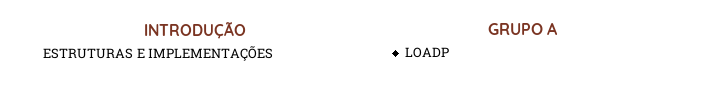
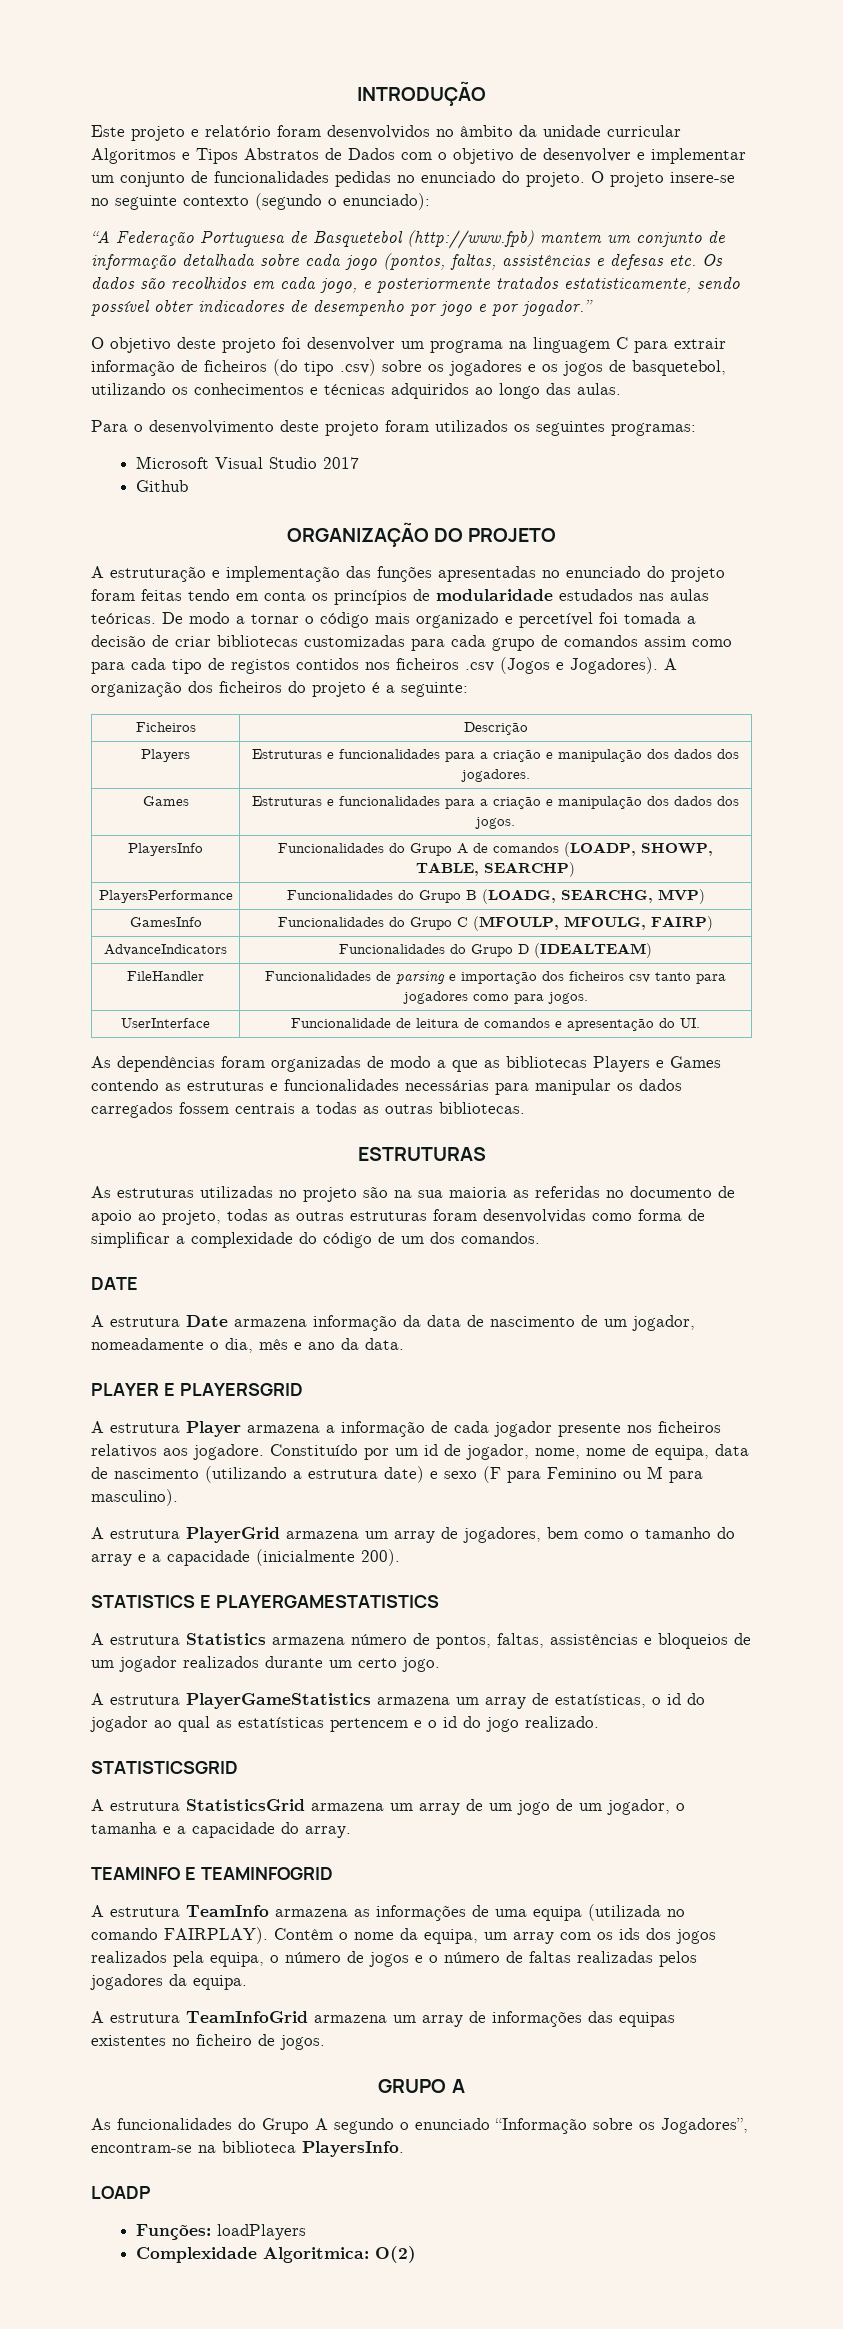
- ESTRUTURAS E IMPLEMENTAÇÕES
+ Este projeto e relatório foram desenvolvidos no âmbito da unidade curricular Algoritmos e Tipos Abstratos de Dados com o objetivo de desenvolver e implementar um conjunto de funcionalidades pedidas no enunciado do projeto. O projeto insere-se no seguinte contexto (segundo o enunciado):
+ “A Federação Portuguesa de Basquetebol (http://www.fpb) mantem um conjunto de informação detalhada sobre cada jogo (pontos, faltas, assistências e defesas etc. Os dados são recolhidos em cada jogo, e posteriormente tratados estatisticamente, sendo possível obter indicadores de desempenho por jogo e por jogador.”
+ O objetivo deste projeto foi desenvolver um programa na linguagem C para extrair informação de ficheiros (do tipo .csv) sobre os jogadores e os jogos de basquetebol, utilizando os conhecimentos e técnicas adquiridos ao longo das aulas.
+ Para o desenvolvimento deste projeto foram utilizados os seguintes programas:
+ Microsoft Visual Studio 2017
+ Github
+ ORGANIZAÇÃO DO PROJETO
+ A estruturação e implementação das funções apresentadas no enunciado do projeto foram feitas tendo em conta os princípios de modularidade estudados nas aulas teóricas. De modo a tornar o código mais organizado e percetível foi tomada a decisão de criar bibliotecas customizadas para cada grupo de comandos assim como para cada tipo de registos contidos nos ficheiros .csv (Jogos e Jogadores). A organização dos ficheiros do projeto é a seguinte:
+ Ficheiros | Descrição
+ Players | Estruturas e funcionalidades para a criação e manipulação dos dados dos jogadores.
+ Games | Estruturas e funcionalidades para a criação e manipulação dos dados dos jogos.
+ PlayersInfo | Funcionalidades do Grupo A de comandos (LOADP, SHOWP, TABLE, SEARCHP)
+ PlayersPerformance | Funcionalidades do Grupo B (LOADG, SEARCHG, MVP)
+ GamesInfo | Funcionalidades do Grupo C (MFOULP, MFOULG, FAIRP)
+ AdvanceIndicators | Funcionalidades do Grupo D (IDEALTEAM)
+ FileHandler | Funcionalidades de parsing e importação dos ficheiros csv tanto para jogadores como para jogos.
+ UserInterface | Funcionalidade de leitura de comandos e apresentação do UI.
+ As dependências foram organizadas de modo a que as bibliotecas Players e Games contendo as estruturas e funcionalidades necessárias para manipular os dados carregados fossem centrais a todas as outras bibliotecas.
+ ESTRUTURAS
+ As estruturas utilizadas no projeto são na sua maioria as referidas no documento de apoio ao projeto, todas as outras estruturas foram desenvolvidas como forma de simplificar a complexidade do código de um dos comandos.
+ DATE
+ A estrutura Date armazena informação da data de nascimento de um jogador, nomeadamente o dia, mês e ano da data.
+ PLAYER E PLAYERSGRID
+ A estrutura Player armazena a informação de cada jogador presente nos ficheiros relativos aos jogadore. Constituído por um id de jogador, nome, nome de equipa, data de nascimento (utilizando a estrutura date) e sexo (F para Feminino ou M para masculino).
+ A estrutura PlayerGrid armazena um array de jogadores, bem como o tamanho do array e a capacidade (inicialmente 200).
+ STATISTICS E PLAYERGAMESTATISTICS
+ A estrutura Statistics armazena número de pontos, faltas, assistências e bloqueios de um jogador realizados durante um certo jogo.
+ A estrutura PlayerGameStatistics armazena um array de estatísticas, o id do jogador ao qual as estatísticas pertencem e o id do jogo realizado.
+ STATISTICSGRID
+ A estrutura StatisticsGrid armazena um array de um jogo de um jogador, o tamanha e a capacidade do array.
+ TEAMINFO E TEAMINFOGRID
+ A estrutura TeamInfo armazena as informações de uma equipa (utilizada no comando FAIRPLAY). Contêm o nome da equipa, um array com os ids dos jogos realizados pela equipa, o número de jogos e o número de faltas realizadas pelos jogadores da equipa.
+ A estrutura TeamInfoGrid armazena um array de informações das equipas existentes no ficheiro de jogos.
  GRUPO A
+ As funcionalidades do Grupo A segundo o enunciado “Informação sobre os Jogadores”, encontram-se na biblioteca PlayersInfo.
  LOADP
+ Funções: loadPlayers
+ Complexidade Algoritmica: O(2)

